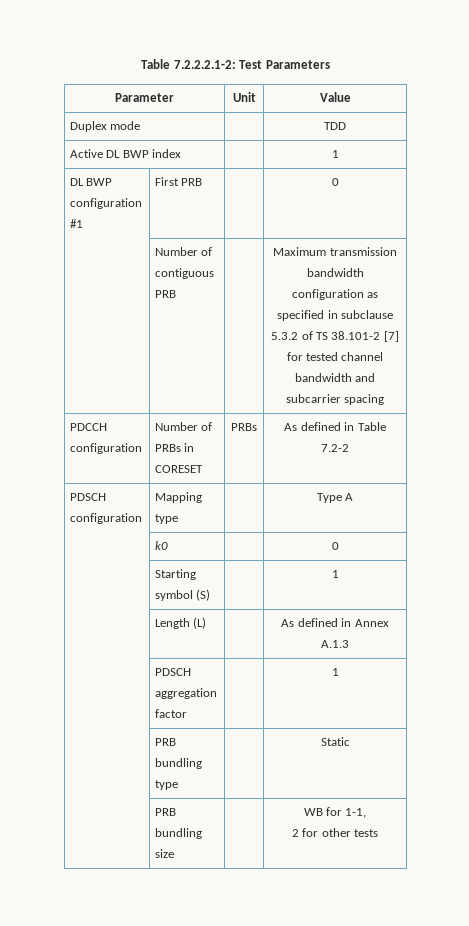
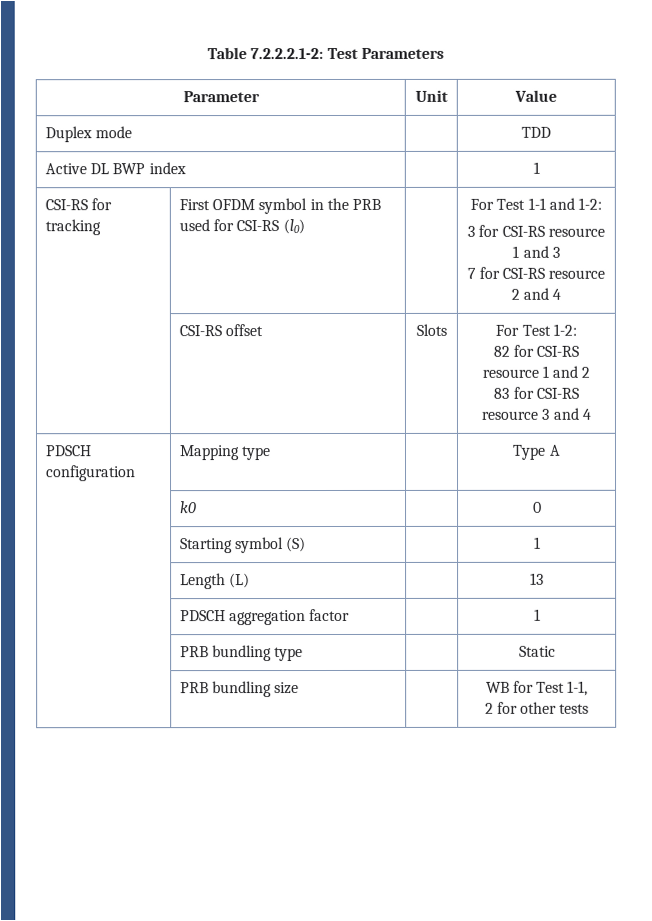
- DL BWP configuration #1 | First PRB | | 0
- | Number of contiguous PRB | | Maximum transmission bandwidth configuration as specified in subclause 5.3.2 of TS 38.101-2 [7] for tested channel bandwidth and subcarrier spacing
- PDCCH configuration | Number of PRBs in CORESET | PRBs | As defined in Table 7.2-2
+ CSI-RS for tracking | First OFDM symbol in the PRB used for CSI-RS (l0) | | For Test 1-1 and 1-2:
+ 3 for CSI-RS resource 1 and 3
+ 7 for CSI-RS resource 2 and 4
+ | CSI-RS offset | Slots | For Test 1-2:
+ 82 for CSI-RS resource 1 and 2
+ 83 for CSI-RS resource 3 and 4
- | Length (L) | | As defined in Annex A.1.3
+ | Length (L) | | 13
- | PRB bundling size | | WB for 1-1,
+ | PRB bundling size | | WB for Test 1-1,

